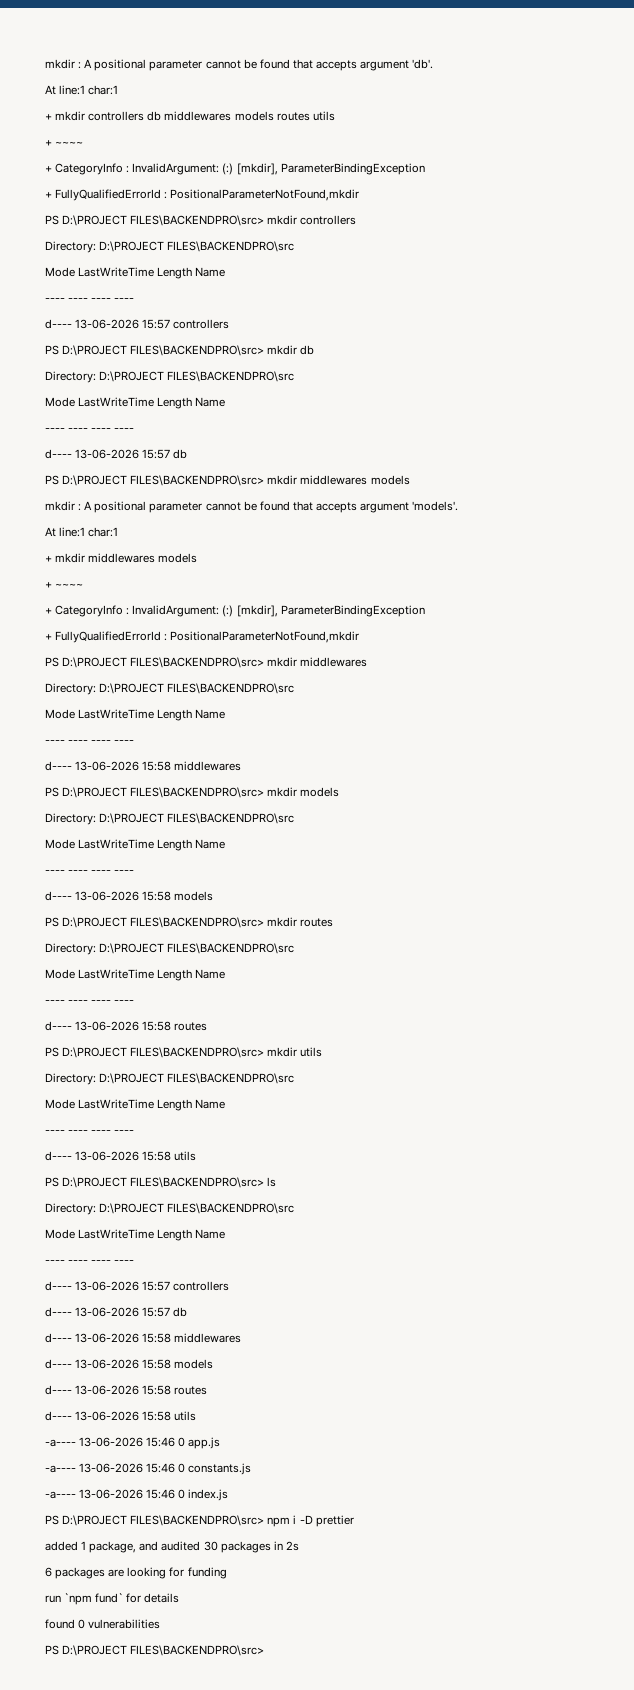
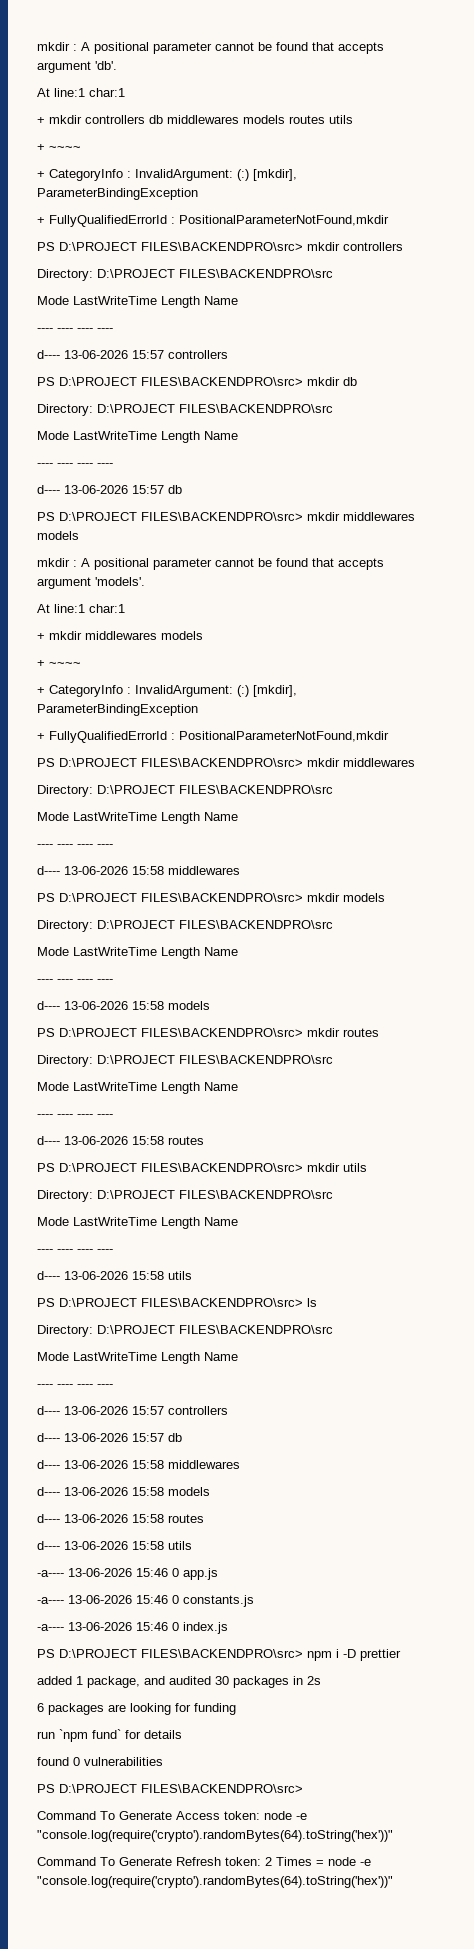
+ Command To Generate Access token: node -e "console.log(require('crypto').randomBytes(64).toString('hex'))"
+ Command To Generate Refresh token: 2 Times = node -e "console.log(require('crypto').randomBytes(64).toString('hex'))"

